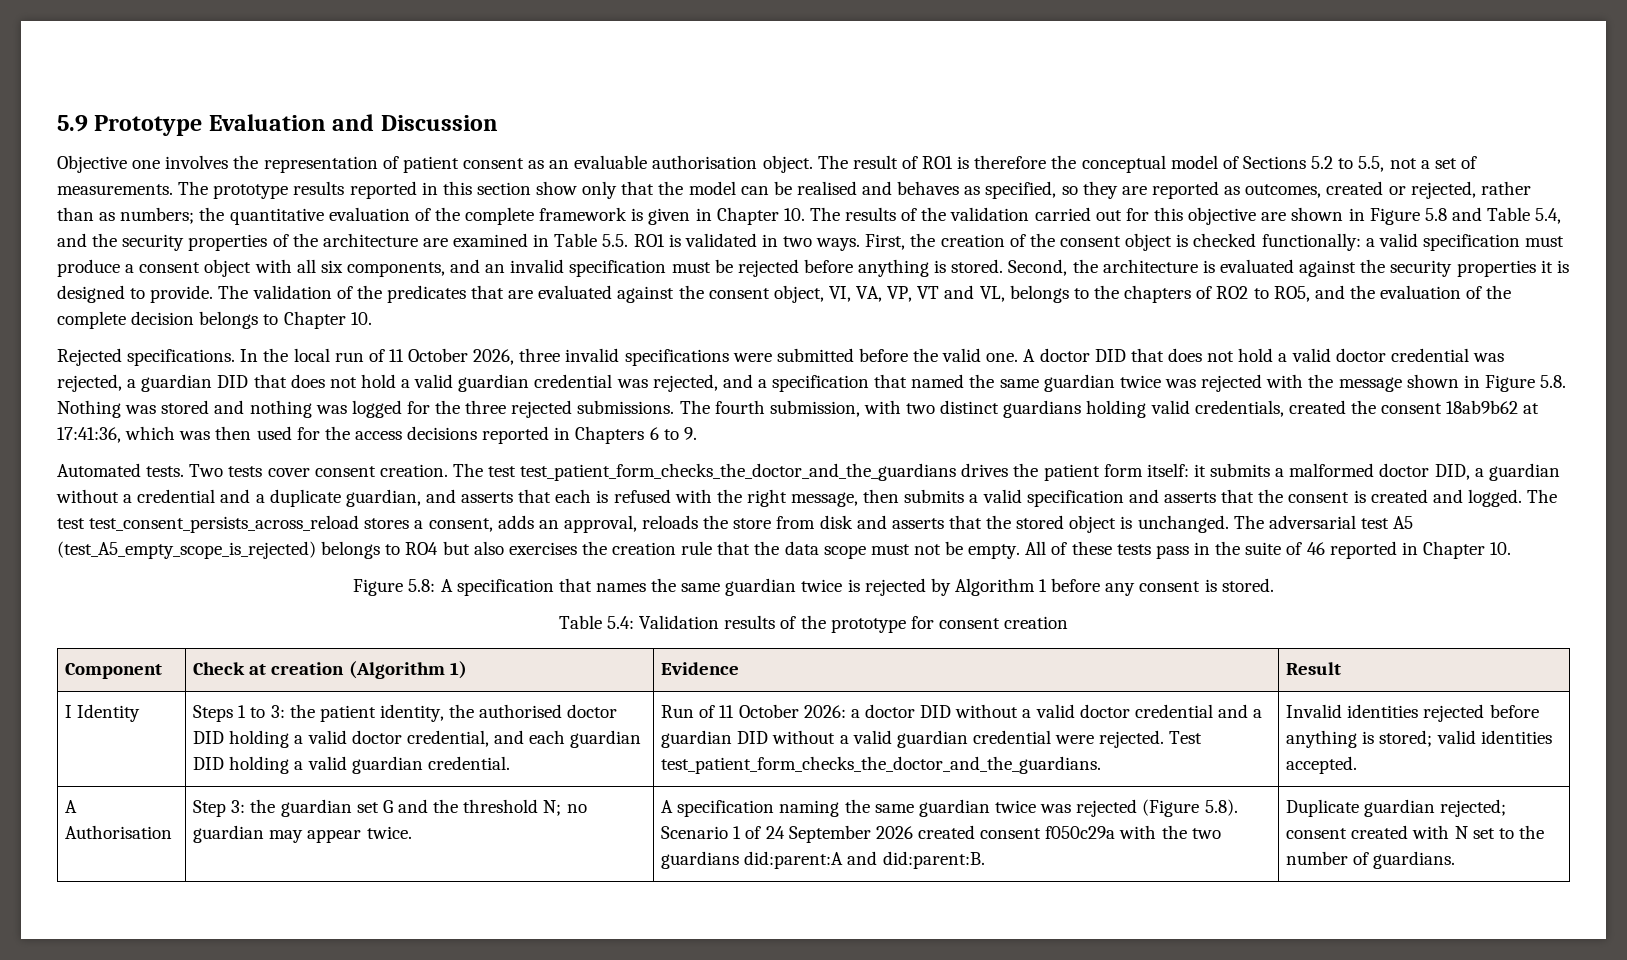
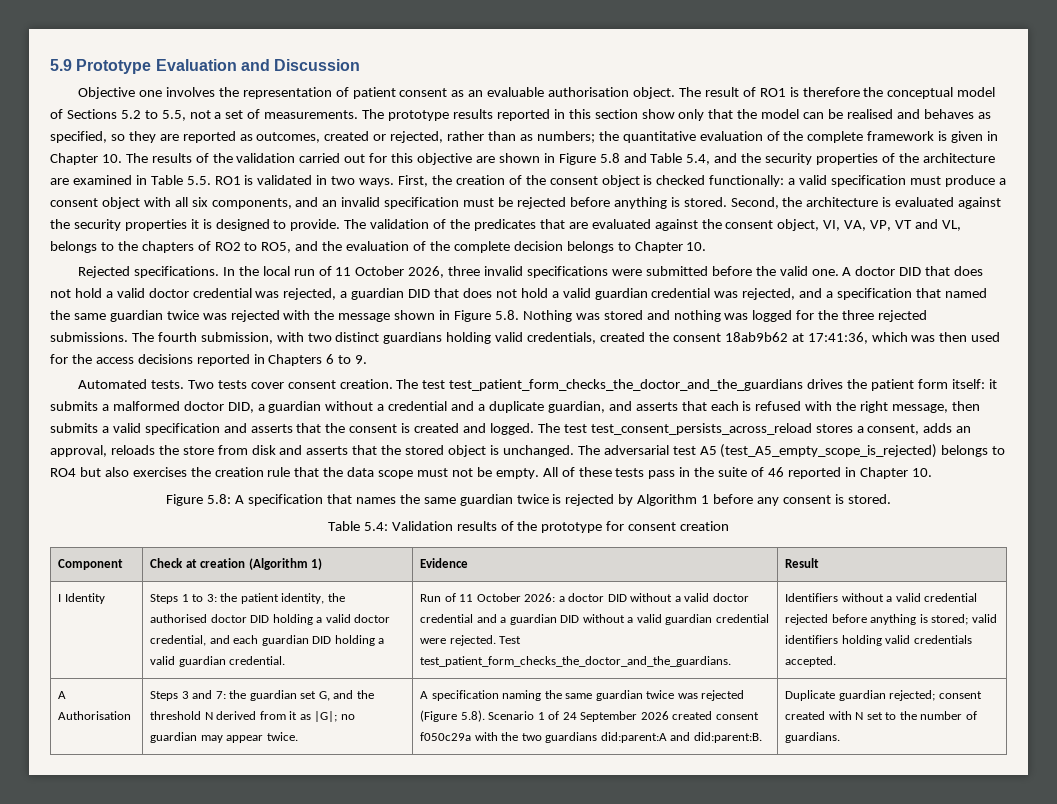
- Invalid identities rejected before anything is stored; valid identities accepted.
+ Identifiers without a valid credential rejected before anything is stored; valid identifiers holding valid credentials accepted.
- Step 3: the guardian set G and the threshold N; no guardian may appear twice.
+ Steps 3 and 7: the guardian set G, and the threshold N derived from it as |G|; no guardian may appear twice.

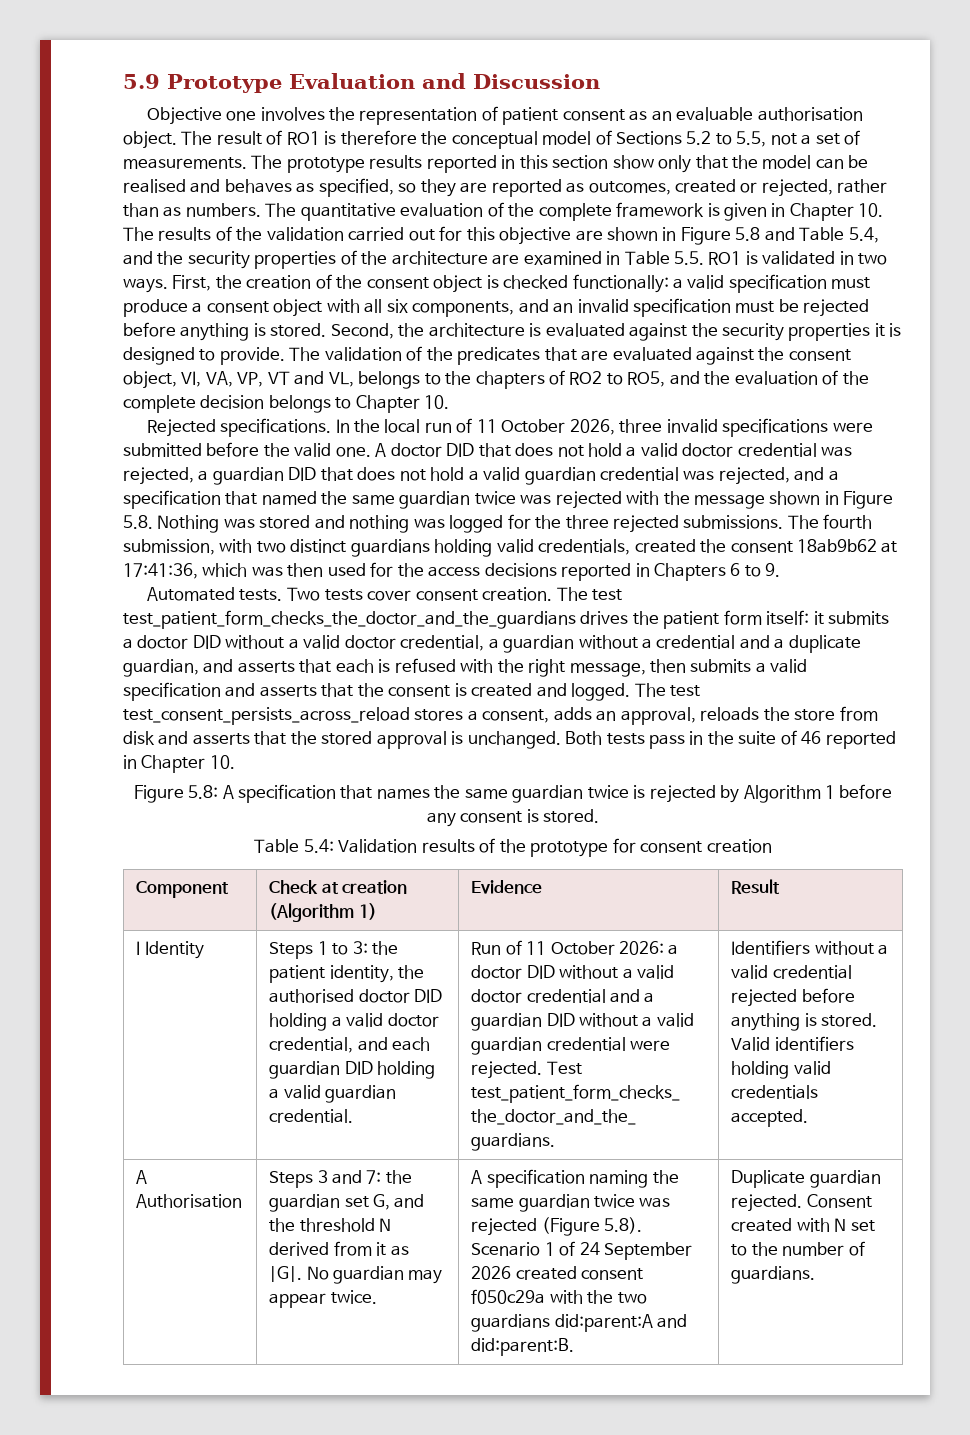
- The prototype results reported in this section show only that the model can be realised and behaves as specified, so they are reported as outcomes, created or rejected, rather than as numbers; the quantitative evaluation of the complete framework is given in Chapter 10. The results of the validation carried out for this objective are shown in Figure 5.8 and Table 5.4, and the security properties of the architecture are examined in Table 5.5. RO1 is validated in two ways.
+ The prototype results reported in this section show only that the model can be realised and behaves as specified, so they are reported as outcomes, created or rejected, rather than as numbers. The quantitative evaluation of the complete framework is given in Chapter 10. The results of the validation carried out for this objective are shown in Figure 5.8 and Table 5.4, and the security properties of the architecture are examined in Table 5.5. RO1 is validated in two ways.
- The test test_patient_form_checks_the_doctor_and_the_guardians drives the patient form itself: it submits a malformed doctor DID, a guardian without a credential and a duplicate guardian, and asserts that each is refused with the right message, then submits a valid specification and asserts that the consent is created and logged.
+ The test test_patient_form_checks_the_doctor_and_the_guardians drives the patient form itself: it submits a doctor DID without a valid doctor credential, a guardian without a credential and a duplicate guardian, and asserts that each is refused with the right message, then submits a valid specification and asserts that the consent is created and logged.
- The test test_consent_persists_across_reload stores a consent, adds an approval, reloads the store from disk and asserts that the stored object is unchanged.
+ The test test_consent_persists_across_reload stores a consent, adds an approval, reloads the store from disk and asserts that the stored approval is unchanged.
- The adversarial test A5 (test_A5_empty_scope_is_rejected) belongs to RO4 but also exercises the creation rule that the data scope must not be empty. All of these tests pass in the suite of 46 reported in Chapter 10.
+ Both tests pass in the suite of 46 reported in Chapter 10.
- Identifiers without a valid credential rejected before anything is stored; valid identifiers holding valid credentials accepted.
+ Identifiers without a valid credential rejected before anything is stored. Valid identifiers holding valid credentials accepted.
- Steps 3 and 7: the guardian set G, and the threshold N derived from it as |G|; no guardian may appear twice.
+ Steps 3 and 7: the guardian set G, and the threshold N derived from it as |G|. No guardian may appear twice.
- Duplicate guardian rejected; consent created with N set to the number of guardians.
+ Duplicate guardian rejected. Consent created with N set to the number of guardians.

